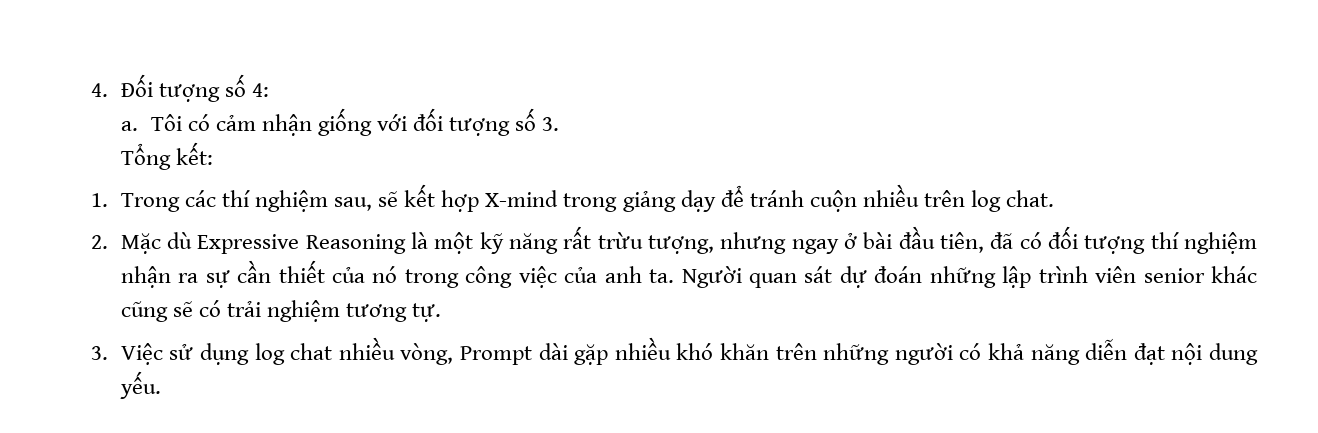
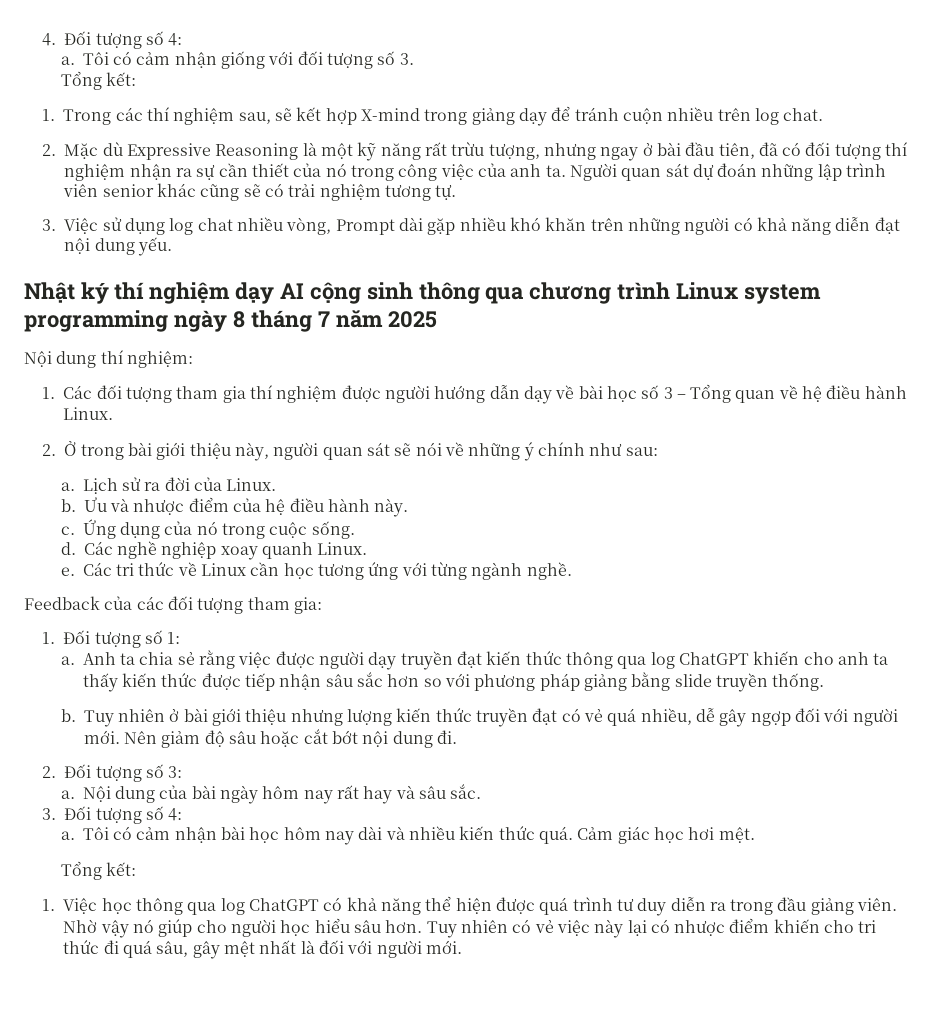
+ Nhật ký thí nghiệm dạy AI cộng sinh thông qua chương trình Linux system programming ngày 8 tháng 7 năm 2025
+ Nội dung thí nghiệm:
+ 1. Các đối tượng tham gia thí nghiệm được người hướng dẫn dạy về bài học số 3 – Tổng quan về hệ điều hành Linux.
+ 2. Ở trong bài giới thiệu này, người quan sát sẽ nói về những ý chính như sau:
+ a. Lịch sử ra đời của Linux.
+ b. Ưu và nhược điểm của hệ điều hành này.
+ c. Ứng dụng của nó trong cuộc sống.
+ d. Các nghề nghiệp xoay quanh Linux.
+ e. Các tri thức về Linux cần học tương ứng với từng ngành nghề.
+ Feedback của các đối tượng tham gia:
+ 1. Đối tượng số 1:
+ a. Anh ta chia sẻ rằng việc được người dạy truyền đạt kiến thức thông qua log ChatGPT khiến cho anh ta thấy kiến thức được tiếp nhận sâu sắc hơn so với phương pháp giảng bằng slide truyền thống.
+ b. Tuy nhiên ở bài giới thiệu nhưng lượng kiến thức truyền đạt có vẻ quá nhiều, dễ gây ngợp đối với người mới. Nên giảm độ sâu hoặc cắt bớt nội dung đi.
+ 2. Đối tượng số 3:
+ a. Nội dung của bài ngày hôm nay rất hay và sâu sắc.
+ 3. Đối tượng số 4:
+ a. Tôi có cảm nhận bài học hôm nay dài và nhiều kiến thức quá. Cảm giác học hơi mệt.
+ Tổng kết:
+ 1. Việc học thông qua log ChatGPT có khả năng thể hiện được quá trình tư duy diễn ra trong đầu giảng viên. Nhờ vậy nó giúp cho người học hiểu sâu hơn. Tuy nhiên có vẻ việc này lại có nhược điểm khiến cho tri thức đi quá sâu, gây mệt nhất là đối với người mới.

